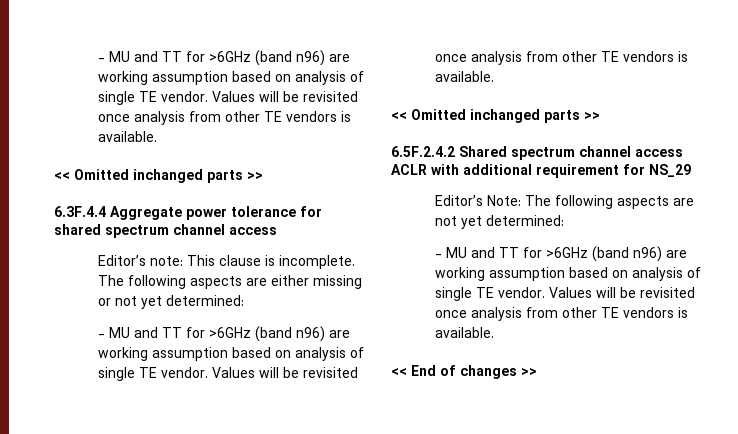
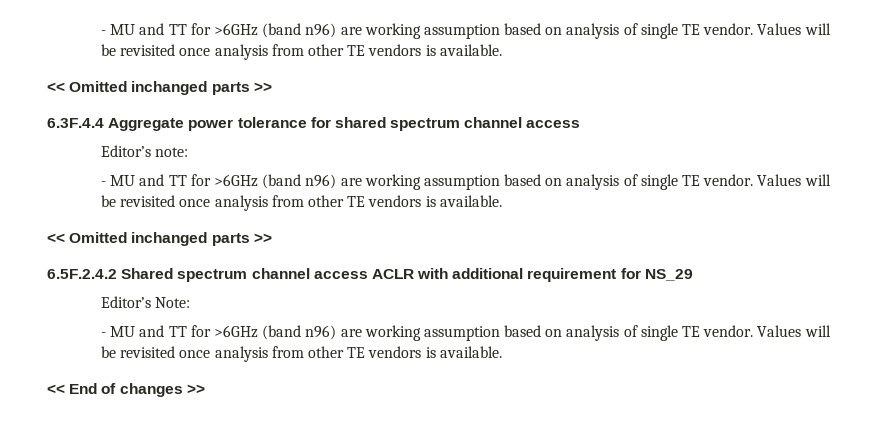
- Editor’s note: This clause is incomplete. The following aspects are either missing or not yet determined:
+ Editor’s note:
- Editor’s Note: The following aspects are not yet determined:
+ Editor’s Note:

